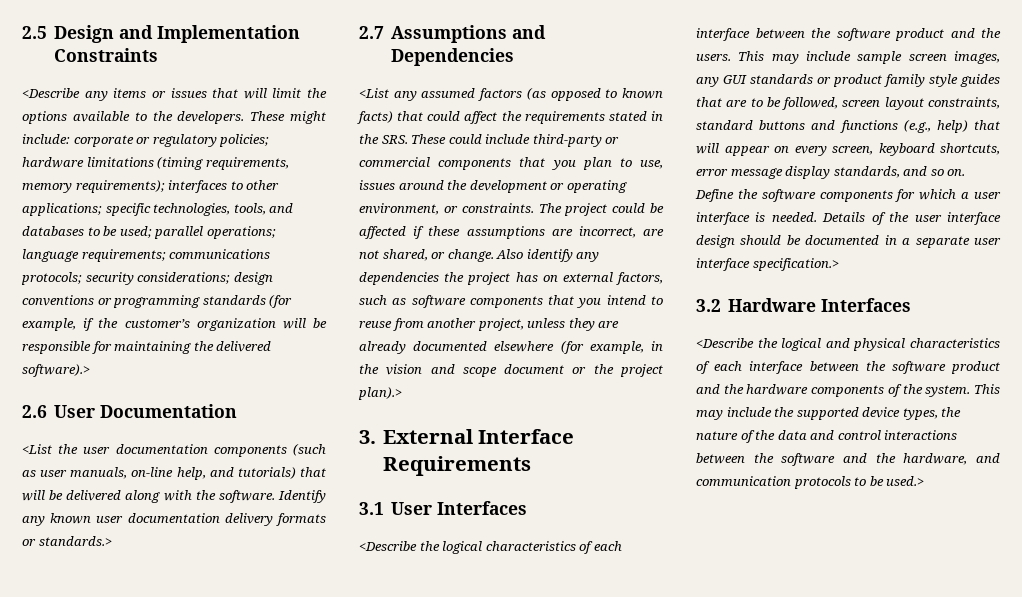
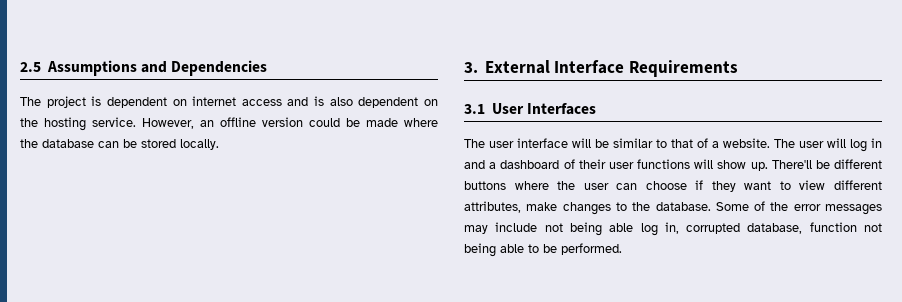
- 2.5 Design and Implementation Constraints
- <Describe any items or issues that will limit the options available to the developers. These might include: corporate or regulatory policies; hardware limitations (timing requirements, memory requirements); interfaces to other applications; specific technologies, tools, and databases to be used; parallel operations; language requirements; communications protocols; security considerations; design conventions or programming standards (for example, if the customer’s organization will be responsible for maintaining the delivered software).>
- 2.6 User Documentation
- <List the user documentation components (such as user manuals, on-line help, and tutorials) that will be delivered along with the software. Identify any known user documentation delivery formats or standards.>
- 2.7 Assumptions and Dependencies
- <List any assumed factors (as opposed to known facts) that could affect the requirements stated in the SRS. These could include third-party or commercial components that you plan to use, issues around the development or operating environment, or constraints. The project could be affected if these assumptions are incorrect, are not shared, or change. Also identify any dependencies the project has on external factors, such as software components that you intend to reuse from another project, unless they are already documented elsewhere (for example, in the vision and scope document or the project plan).>
+ 2.5 Assumptions and Dependencies
+ The project is dependent on internet access and is also dependent on the hosting service. However, an offline version could be made where the database can be stored locally.
- <Describe the logical characteristics of each interface between the software product and the users. This may include sample screen images, any GUI standards or product family style guides that are to be followed, screen layout constraints, standard buttons and functions (e.g., help) that will appear on every screen, keyboard shortcuts, error message display standards, and so on. Define the software components for which a user interface is needed. Details of the user interface design should be documented in a separate user interface specification.>
- 3.2 Hardware Interfaces
- <Describe the logical and physical characteristics of each interface between the software product and the hardware components of the system. This may include the supported device types, the nature of the data and control interactions between the software and the hardware, and communication protocols to be used.>
+ The user interface will be similar to that of a website. The user will log in and a dashboard of their user functions will show up. There'll be different buttons where the user can choose if they want to view different attributes, make changes to the database. Some of the error messages may include not being able log in, corrupted database, function not being able to be performed.

